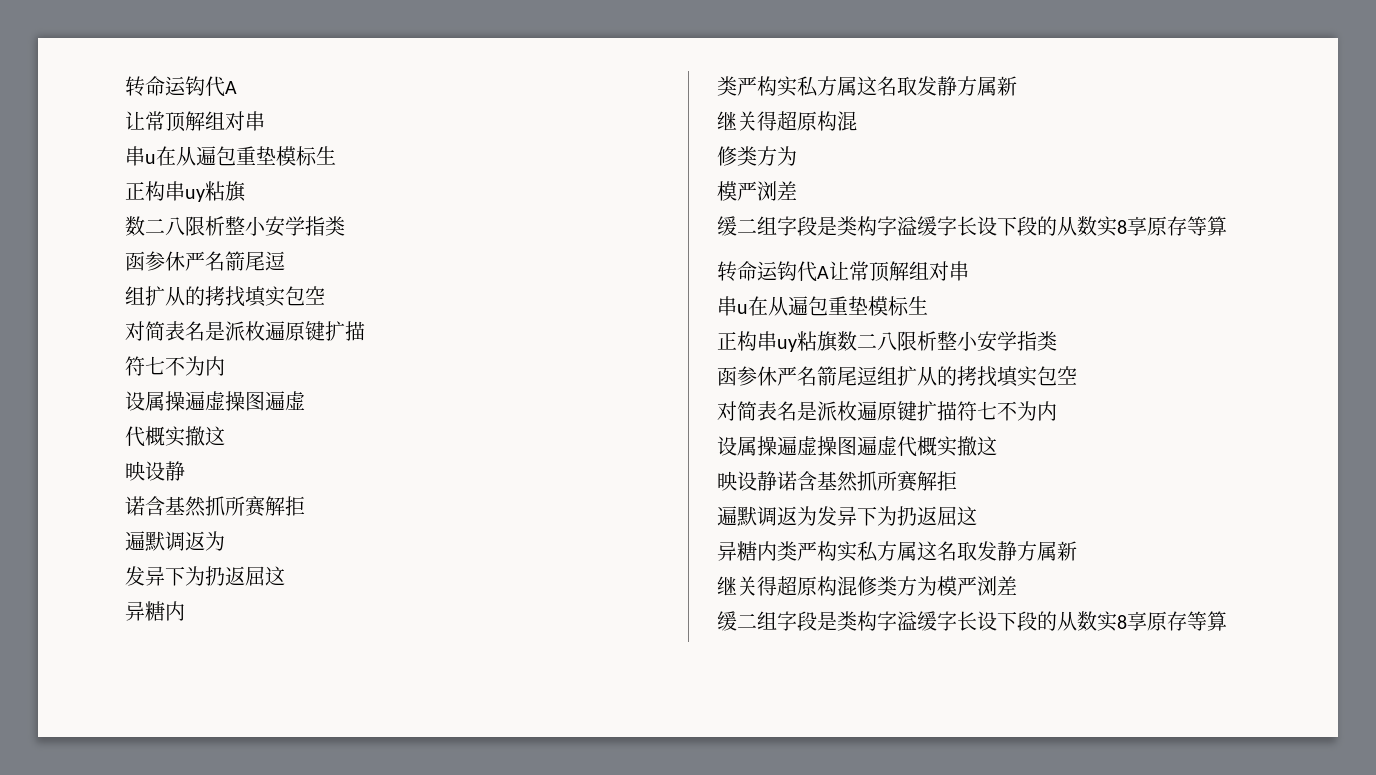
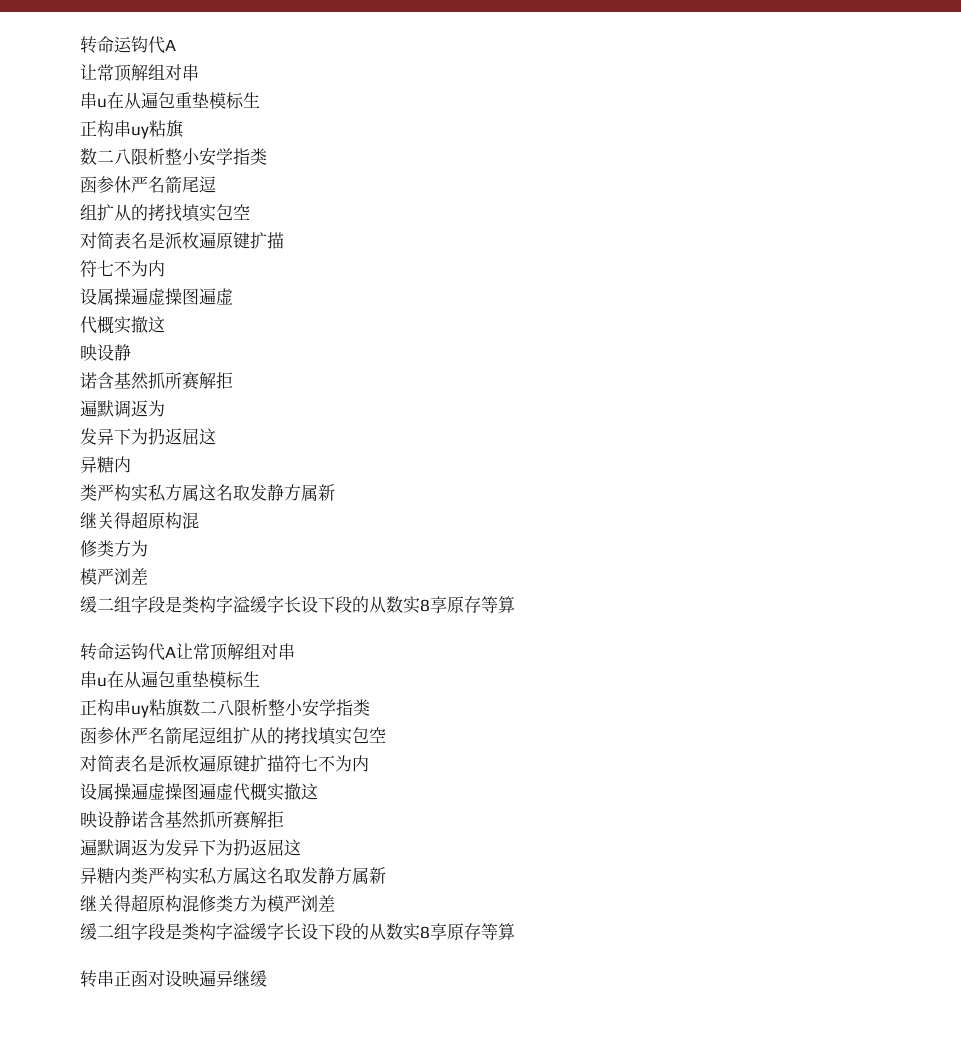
+ 转串正函对设映遍异继缓

